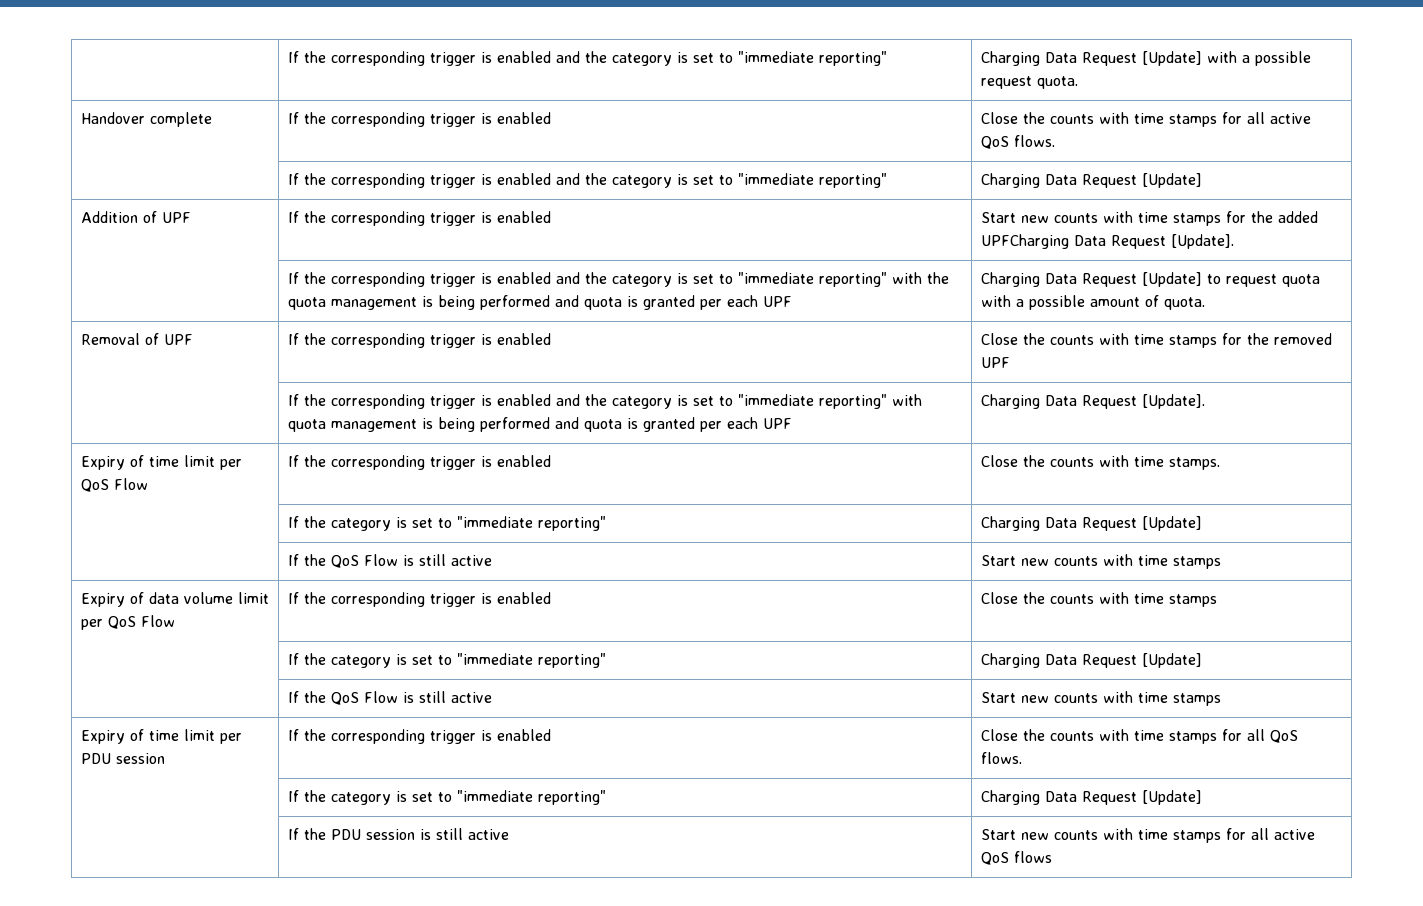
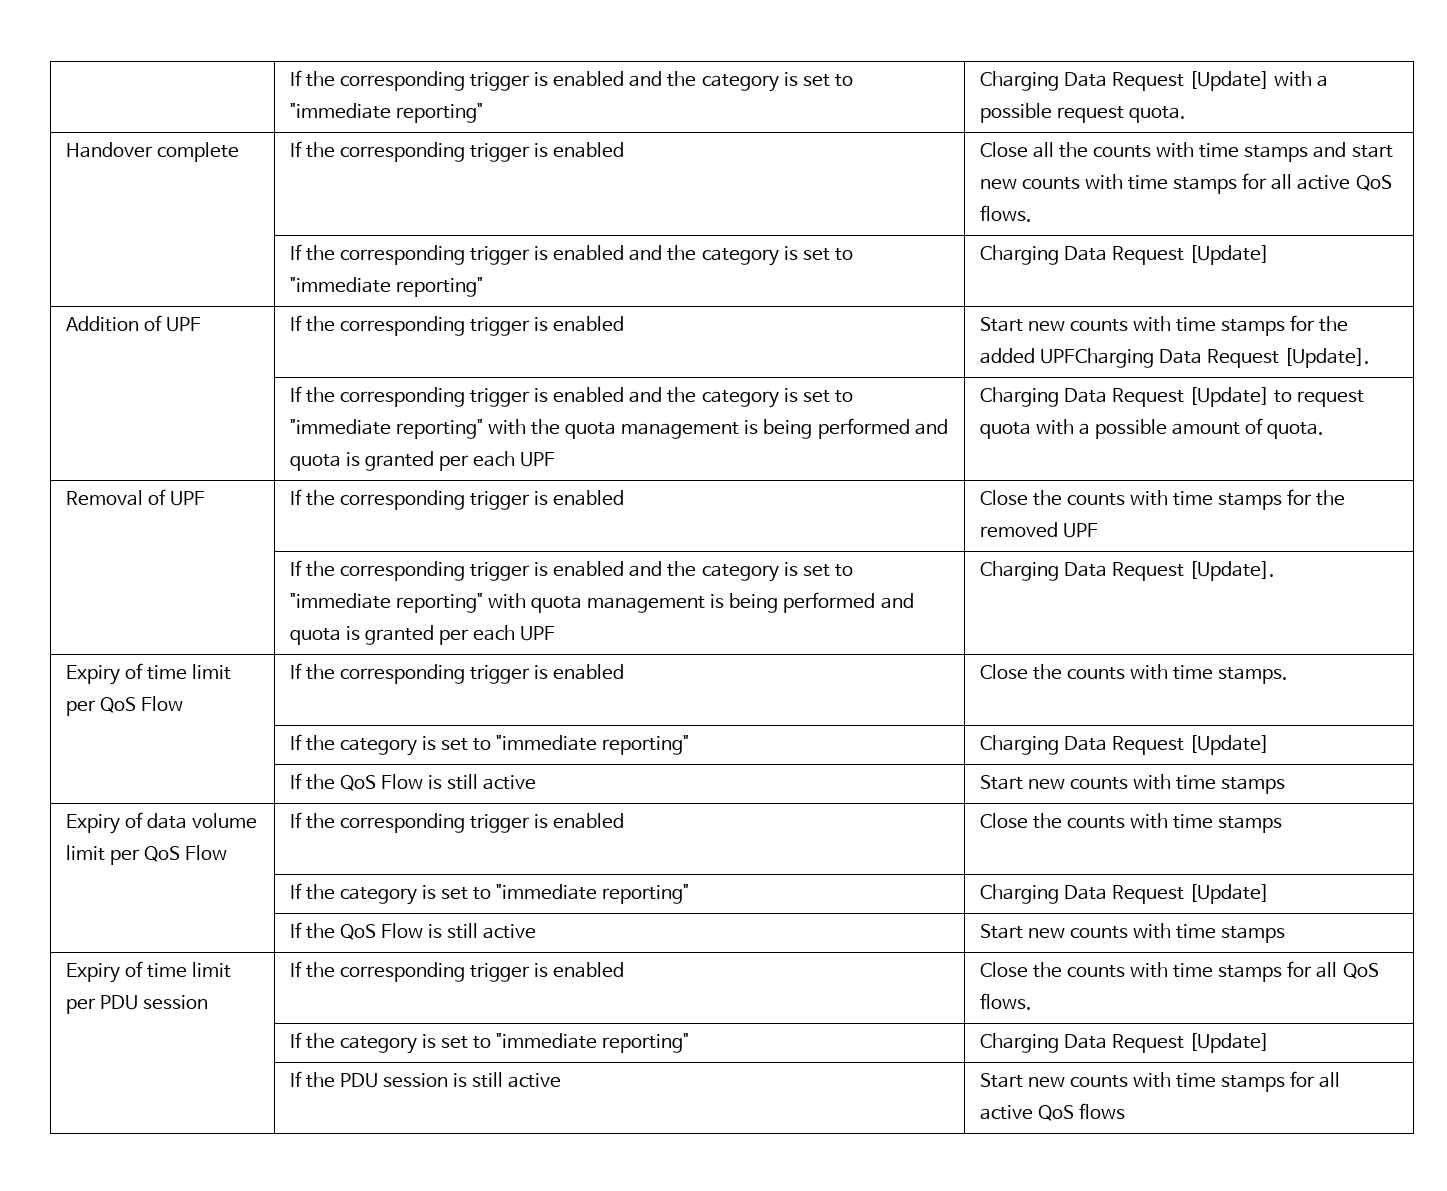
- Handover complete | If the corresponding trigger is enabled | Close the counts with time stamps for all active QoS flows.
+ Handover complete | If the corresponding trigger is enabled | Close all the counts with time stamps and start new counts with time stamps for all active QoS flows.

